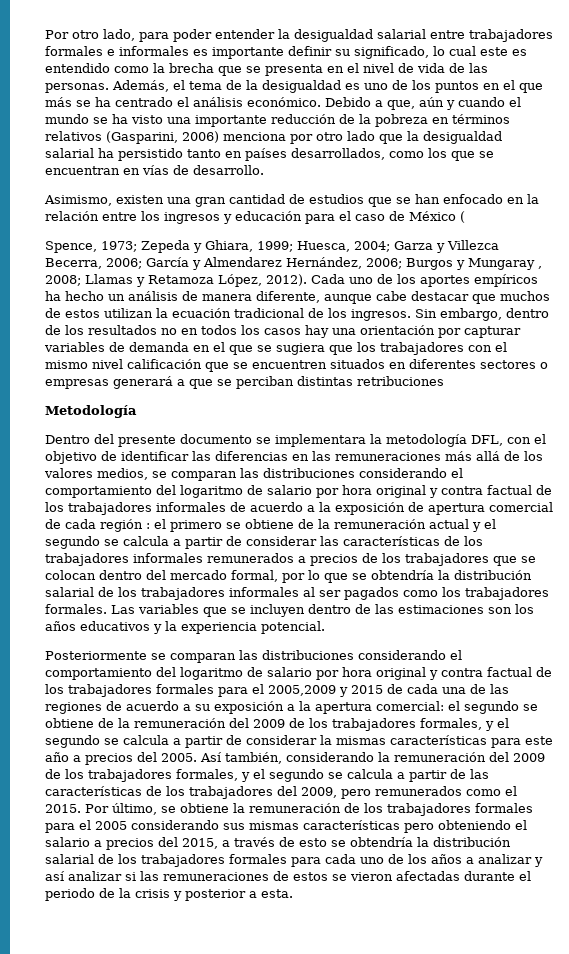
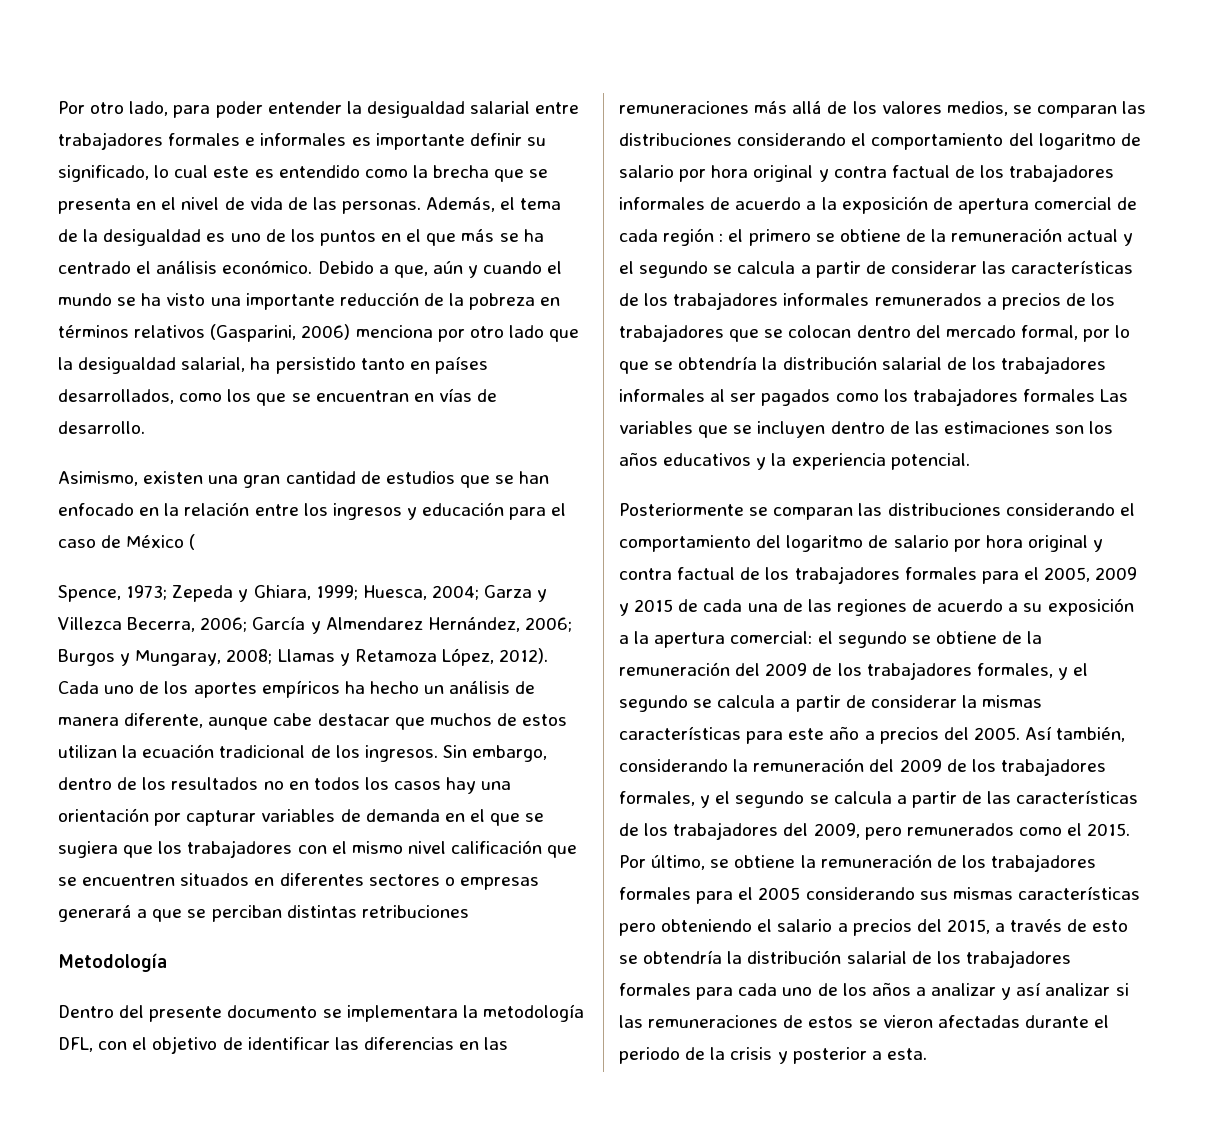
- Debido a que, aún y cuando el mundo se ha visto una importante reducción de la pobreza en términos relativos (Gasparini, 2006) menciona por otro lado que la desigualdad salarial ha persistido tanto en países desarrollados, como los que se encuentran en vías de desarrollo.
+ Debido a que, aún y cuando el mundo se ha visto una importante reducción de la pobreza en términos relativos (Gasparini, 2006) menciona por otro lado que la desigualdad salarial, ha persistido tanto en países desarrollados, como los que se encuentran en vías de desarrollo.
- Spence, 1973; Zepeda y Ghiara, 1999; Huesca, 2004; Garza y Villezca Becerra, 2006; García y Almendarez Hernández, 2006; Burgos y Mungaray , 2008; Llamas y Retamoza López, 2012).
+ Spence, 1973; Zepeda y Ghiara, 1999; Huesca, 2004; Garza y Villezca Becerra, 2006; García y Almendarez Hernández, 2006; Burgos y Mungaray, 2008; Llamas y Retamoza López, 2012).
- el primero se obtiene de la remuneración actual y el segundo se calcula a partir de considerar las características de los trabajadores informales remunerados a precios de los trabajadores que se colocan dentro del mercado formal, por lo que se obtendría la distribución salarial de los trabajadores informales al ser pagados como los trabajadores formales. Las variables que se incluyen dentro de las estimaciones son los años educativos y la experiencia potencial.
+ el primero se obtiene de la remuneración actual y el segundo se calcula a partir de considerar las características de los trabajadores informales remunerados a precios de los trabajadores que se colocan dentro del mercado formal, por lo que se obtendría la distribución salarial de los trabajadores informales al ser pagados como los trabajadores formales Las variables que se incluyen dentro de las estimaciones son los años educativos y la experiencia potencial.
- Posteriormente se comparan las distribuciones considerando el comportamiento del logaritmo de salario por hora original y contra factual de los trabajadores formales para el 2005,2009 y 2015 de cada una de las regiones de acuerdo a su exposición a la apertura comercial:
+ Posteriormente se comparan las distribuciones considerando el comportamiento del logaritmo de salario por hora original y contra factual de los trabajadores formales para el 2005, 2009 y 2015 de cada una de las regiones de acuerdo a su exposición a la apertura comercial:

